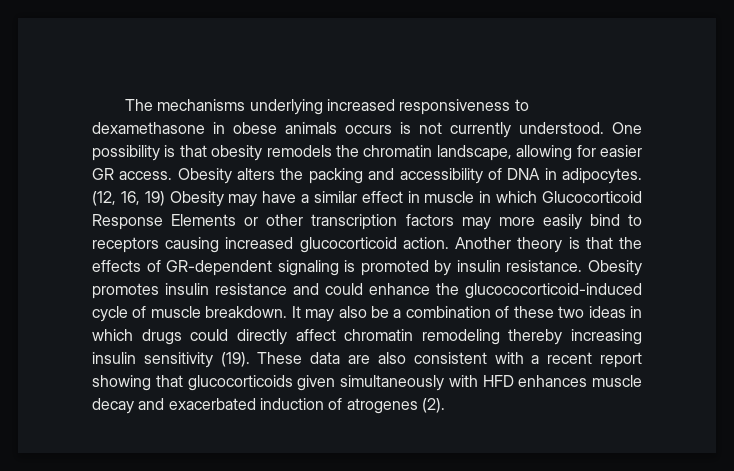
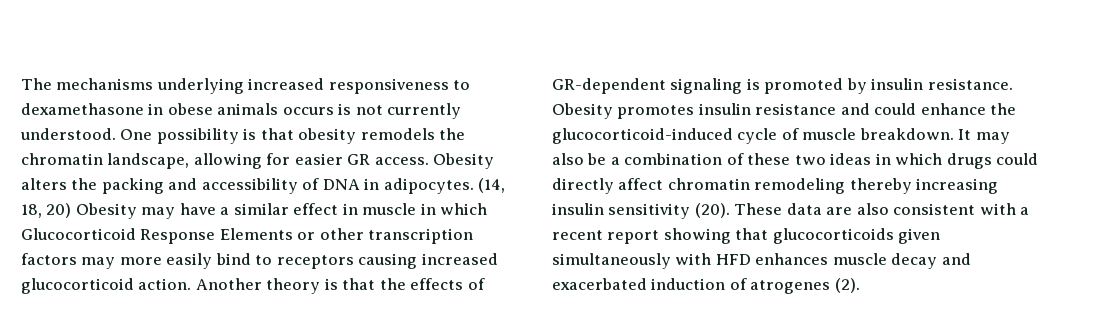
- (12, 16, 19) Obesity may have a similar effect in muscle in which Glucocorticoid Response Elements or other transcription factors may more easily bind to receptors causing increased glucocorticoid action.
+ (14, 18, 20) Obesity may have a similar effect in muscle in which Glucocorticoid Response Elements or other transcription factors may more easily bind to receptors causing increased glucocorticoid action.
- Obesity promotes insulin resistance and could enhance the glucococorticoid-induced cycle of muscle breakdown.
+ Obesity promotes insulin resistance and could enhance the glucocorticoid-induced cycle of muscle breakdown.
- It may also be a combination of these two ideas in which drugs could directly affect chromatin remodeling thereby increasing insulin sensitivity (19).
+ It may also be a combination of these two ideas in which drugs could directly affect chromatin remodeling thereby increasing insulin sensitivity (20).

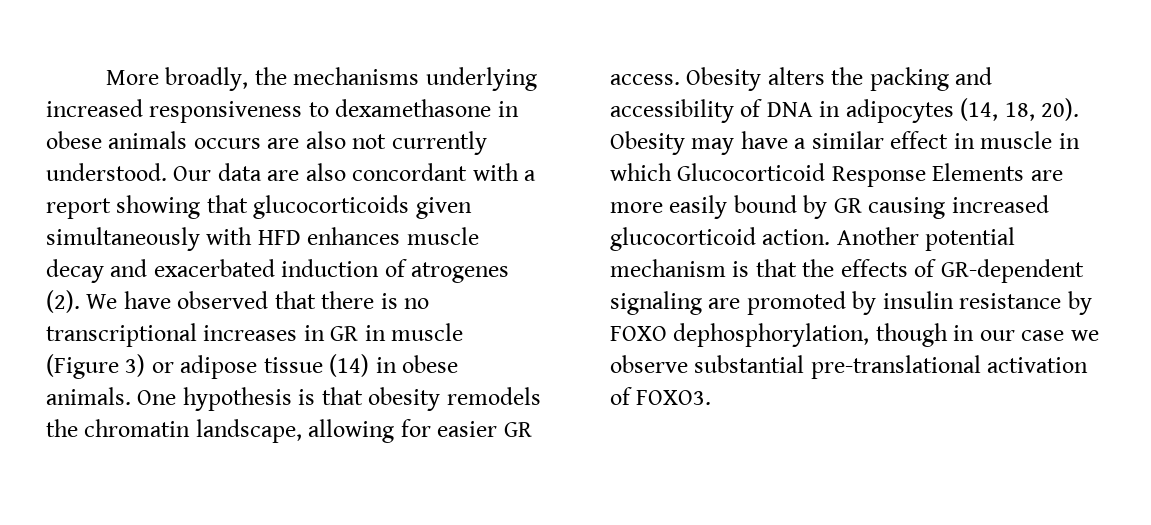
- The mechanisms underlying increased responsiveness to dexamethasone in obese animals occurs is not currently understood.
+ More broadly, the mechanisms underlying increased responsiveness to dexamethasone in obese animals occurs are also not currently understood.
- One possibility is that obesity remodels the chromatin landscape, allowing for easier GR access.
+ Our data are also concordant with a report showing that glucocorticoids given simultaneously with HFD enhances muscle decay and exacerbated induction of atrogenes (2). We have observed that there is no transcriptional increases in GR in muscle (Figure 3) or adipose tissue (14) in obese animals. One hypothesis is that obesity remodels the chromatin landscape, allowing for easier GR access.
- Obesity alters the packing and accessibility of DNA in adipocytes. (14, 18, 20) Obesity may have a similar effect in muscle in which Glucocorticoid Response Elements or other transcription factors may more easily bind to receptors causing increased glucocorticoid action.
+ Obesity alters the packing and accessibility of DNA in adipocytes (14, 18, 20). Obesity may have a similar effect in muscle in which Glucocorticoid Response Elements are more easily bound by GR causing increased glucocorticoid action.
- Another theory is that the effects of GR-dependent signaling is promoted by insulin resistance. Obesity promotes insulin resistance and could enhance the glucocorticoid-induced cycle of muscle breakdown. It may also be a combination of these two ideas in which drugs could directly affect chromatin remodeling thereby increasing insulin sensitivity (20). These data are also consistent with a recent report showing that glucocorticoids given simultaneously with HFD enhances muscle decay and exacerbated induction of atrogenes (2).
+ Another potential mechanism is that the effects of GR-dependent signaling are promoted by insulin resistance by FOXO dephosphorylation, though in our case we observe substantial pre-translational activation of FOXO3.

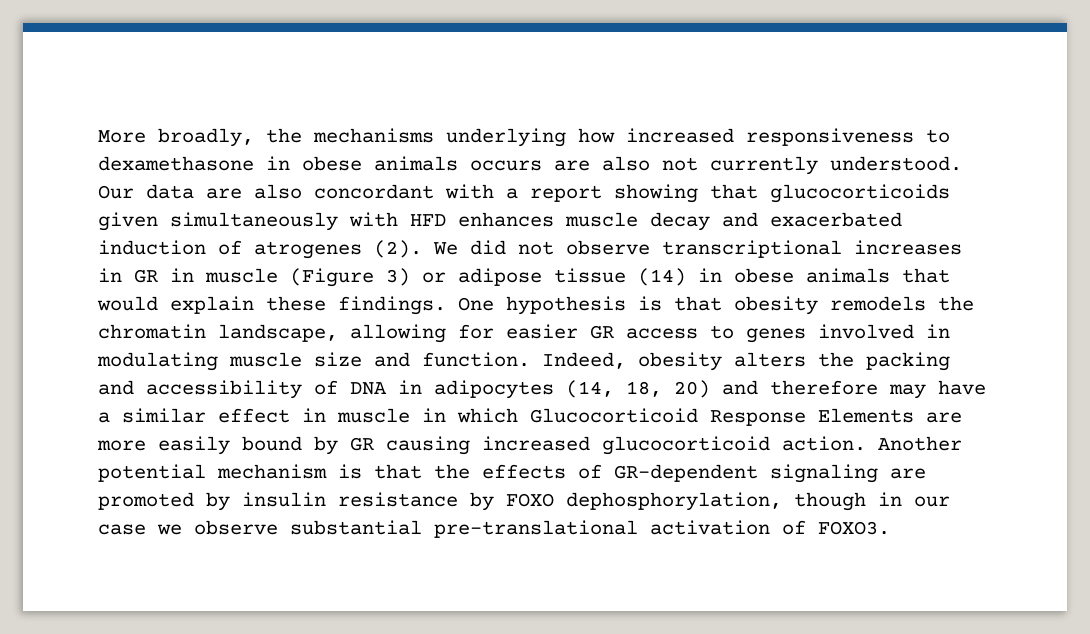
- More broadly, the mechanisms underlying increased responsiveness to dexamethasone in obese animals occurs are also not currently understood.
+ More broadly, the mechanisms underlying how increased responsiveness to dexamethasone in obese animals occurs are also not currently understood.
- We have observed that there is no transcriptional increases in GR in muscle (Figure 3) or adipose tissue (14) in obese animals.
+ We did not observe transcriptional increases in GR in muscle (Figure 3) or adipose tissue (14) in obese animals that would explain these findings.
- One hypothesis is that obesity remodels the chromatin landscape, allowing for easier GR access. Obesity alters the packing and accessibility of DNA in adipocytes (14, 18, 20). Obesity may have a similar effect in muscle in which Glucocorticoid Response Elements are more easily bound by GR causing increased glucocorticoid action.
+ One hypothesis is that obesity remodels the chromatin landscape, allowing for easier GR access to genes involved in modulating muscle size and function. Indeed, obesity alters the packing and accessibility of DNA in adipocytes (14, 18, 20) and therefore may have a similar effect in muscle in which Glucocorticoid Response Elements are more easily bound by GR causing increased glucocorticoid action.

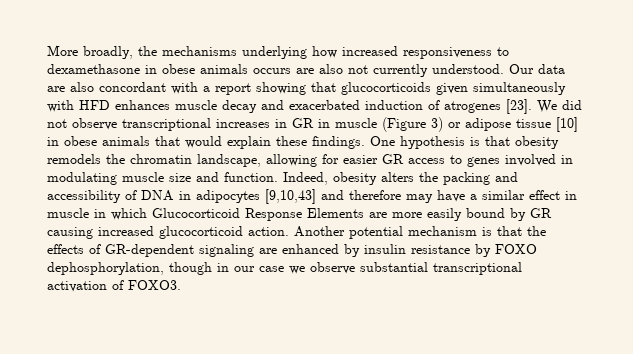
- Our data are also concordant with a report showing that glucocorticoids given simultaneously with HFD enhances muscle decay and exacerbated induction of atrogenes (2).
+ Our data are also concordant with a report showing that glucocorticoids given simultaneously with HFD enhances muscle decay and exacerbated induction of atrogenes [23].
- We did not observe transcriptional increases in GR in muscle (Figure 3) or adipose tissue (14) in obese animals that would explain these findings.
+ We did not observe transcriptional increases in GR in muscle (Figure 3) or adipose tissue [10] in obese animals that would explain these findings.
- Indeed, obesity alters the packing and accessibility of DNA in adipocytes (14, 18, 20) and therefore may have a similar effect in muscle in which Glucocorticoid Response Elements are more easily bound by GR causing increased glucocorticoid action.
+ Indeed, obesity alters the packing and accessibility of DNA in adipocytes [9,10,43] and therefore may have a similar effect in muscle in which Glucocorticoid Response Elements are more easily bound by GR causing increased glucocorticoid action.
- Another potential mechanism is that the effects of GR-dependent signaling are promoted by insulin resistance by FOXO dephosphorylation, though in our case we observe substantial pre-translational activation of FOXO3.
+ Another potential mechanism is that the effects of GR-dependent signaling are enhanced by insulin resistance by FOXO dephosphorylation, though in our case we observe substantial transcriptional activation of FOXO3.

